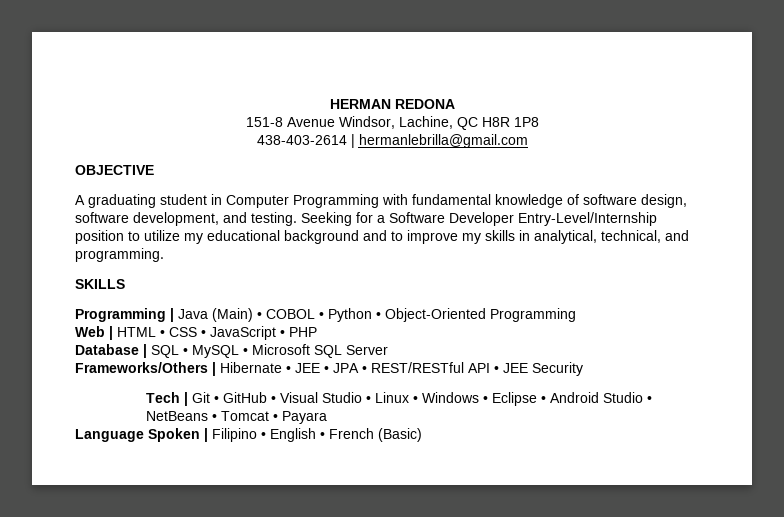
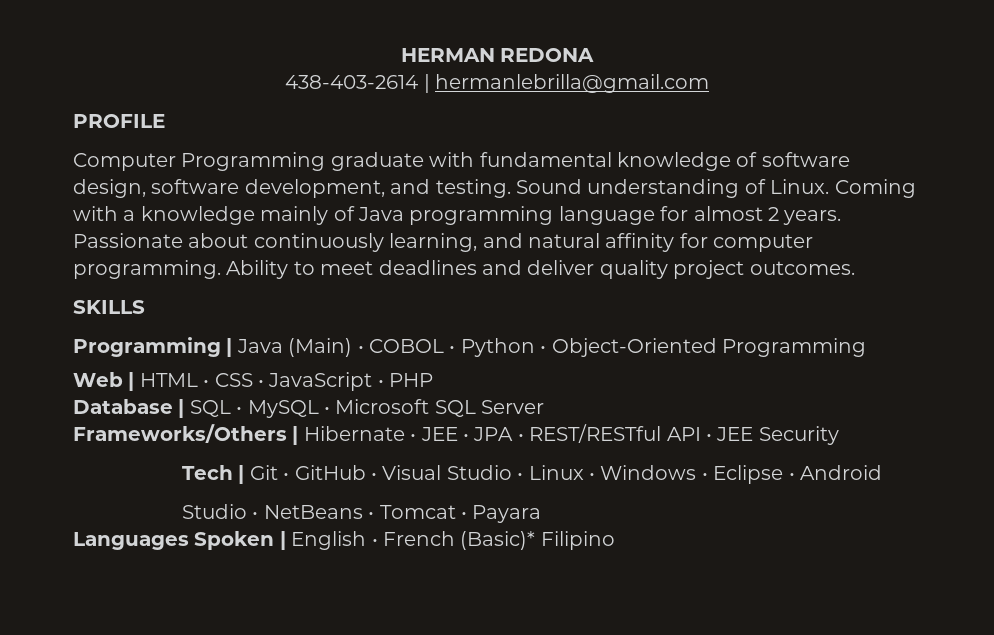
- 151-8 Avenue Windsor, Lachine, QC H8R 1P8
  438-403-2614 | hermanlebrilla@gmail.com
- OBJECTIVE
- A graduating student in Computer Programming with fundamental knowledge of software design, software development, and testing.
+ PROFILE
+ Computer Programming graduate with fundamental knowledge of software design, software development, and testing.
- Seeking for a Software Developer Entry-Level/Internship position to utilize my educational background and to improve my skills in analytical, technical, and programming.
+ Sound understanding of Linux. Coming with a knowledge mainly of Java programming language for almost 2 years. Passionate about continuously learning, and natural affinity for computer programming. Ability to meet deadlines and deliver quality project outcomes.
- Tech | Git • GitHub • Visual Studio • Linux • Windows • Eclipse • Android Studio • NetBeans • Tomcat • Payara
+ Tech | Git • GitHub • Visual Studio • Linux • Windows • Eclipse • Android
+ Studio • NetBeans • Tomcat • Payara
- Language Spoken | Filipino • English • French (Basic)
+ Languages Spoken | English • French (Basic)* Filipino

